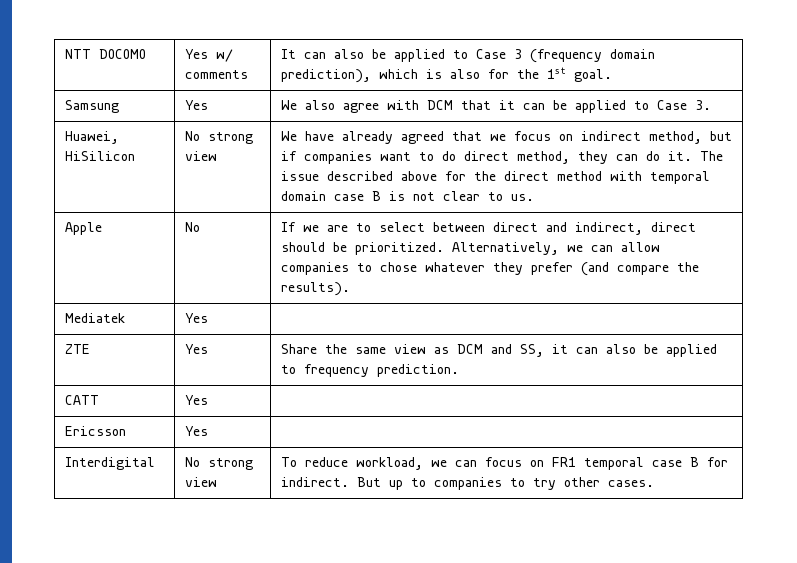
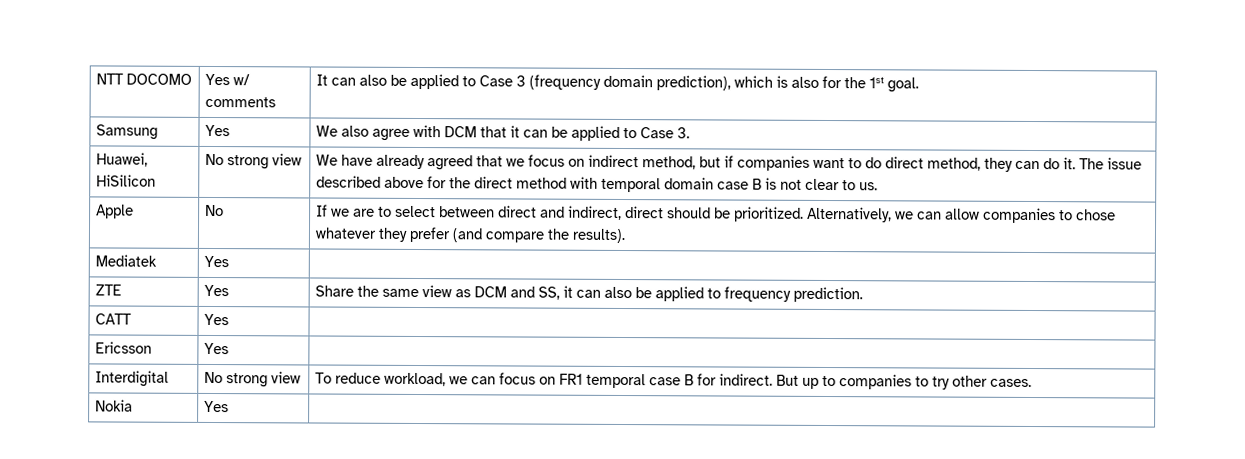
+ Nokia | Yes |

